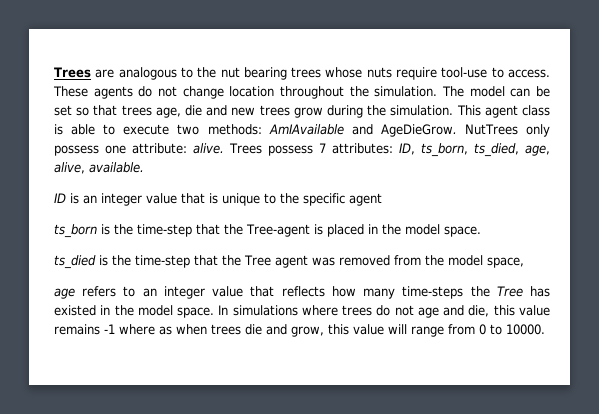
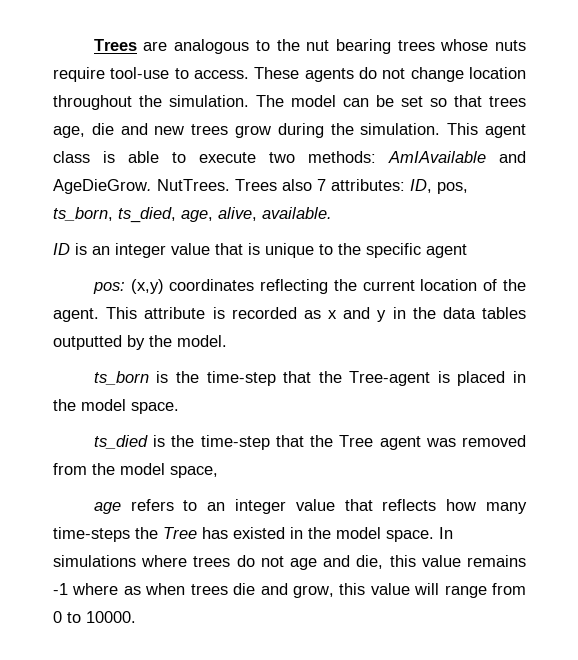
- NutTrees only possess one attribute: alive. Trees possess 7 attributes: ID, ts_born, ts_died, age, alive, available.
+ NutTrees. Trees also 7 attributes: ID, pos, ts_born, ts_died, age, alive, available.
+ pos: (x,y) coordinates reflecting the current location of the agent. This attribute is recorded as x and y in the data tables outputted by the model.

